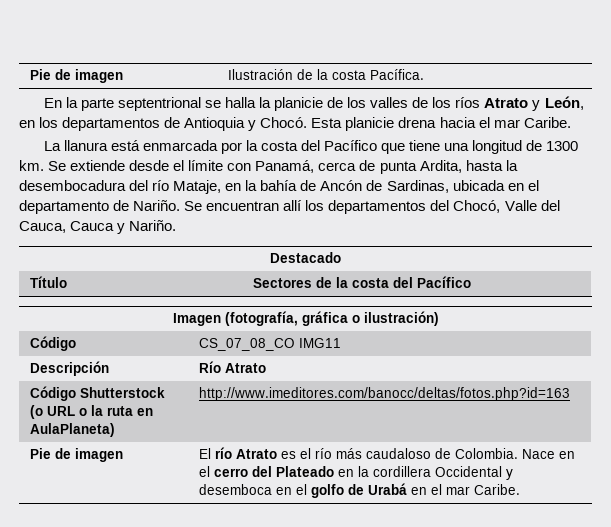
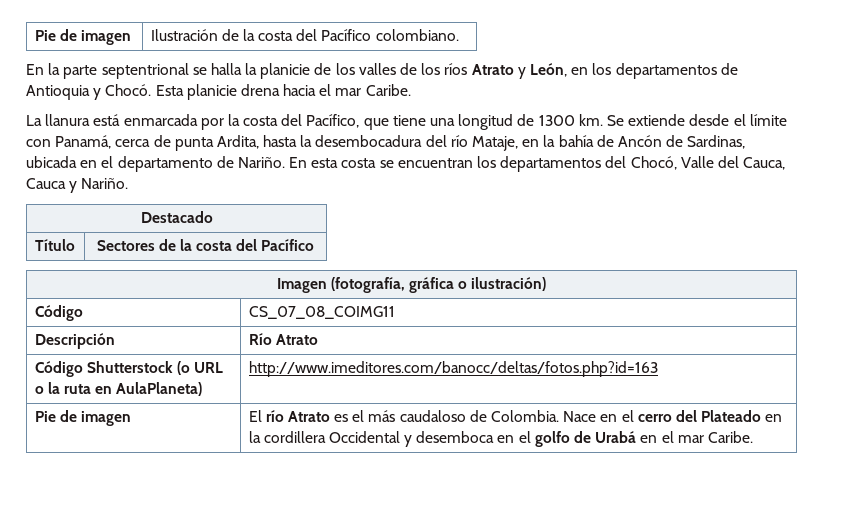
- Pie de imagen | Ilustración de la costa Pacífica.
+ Pie de imagen | Ilustración de la costa del Pacífico colombiano.
- La llanura está enmarcada por la costa del Pacífico que tiene una longitud de 1300 km.
+ La llanura está enmarcada por la costa del Pacífico, que tiene una longitud de 1300 km.
- Se encuentran allí los departamentos del Chocó, Valle del Cauca, Cauca y Nariño.
+ En esta costa se encuentran los departamentos del Chocó, Valle del Cauca, Cauca y Nariño.
- Código | CS_07_08_CO IMG11
+ Código | CS_07_08_COIMG11
- Pie de imagen | El río Atrato es el río más caudaloso de Colombia. Nace en el cerro del Plateado en la cordillera Occidental y desemboca en el golfo de Urabá en el mar Caribe.
+ Pie de imagen | El río Atrato es el más caudaloso de Colombia. Nace en el cerro del Plateado en la cordillera Occidental y desemboca en el golfo de Urabá en el mar Caribe.

